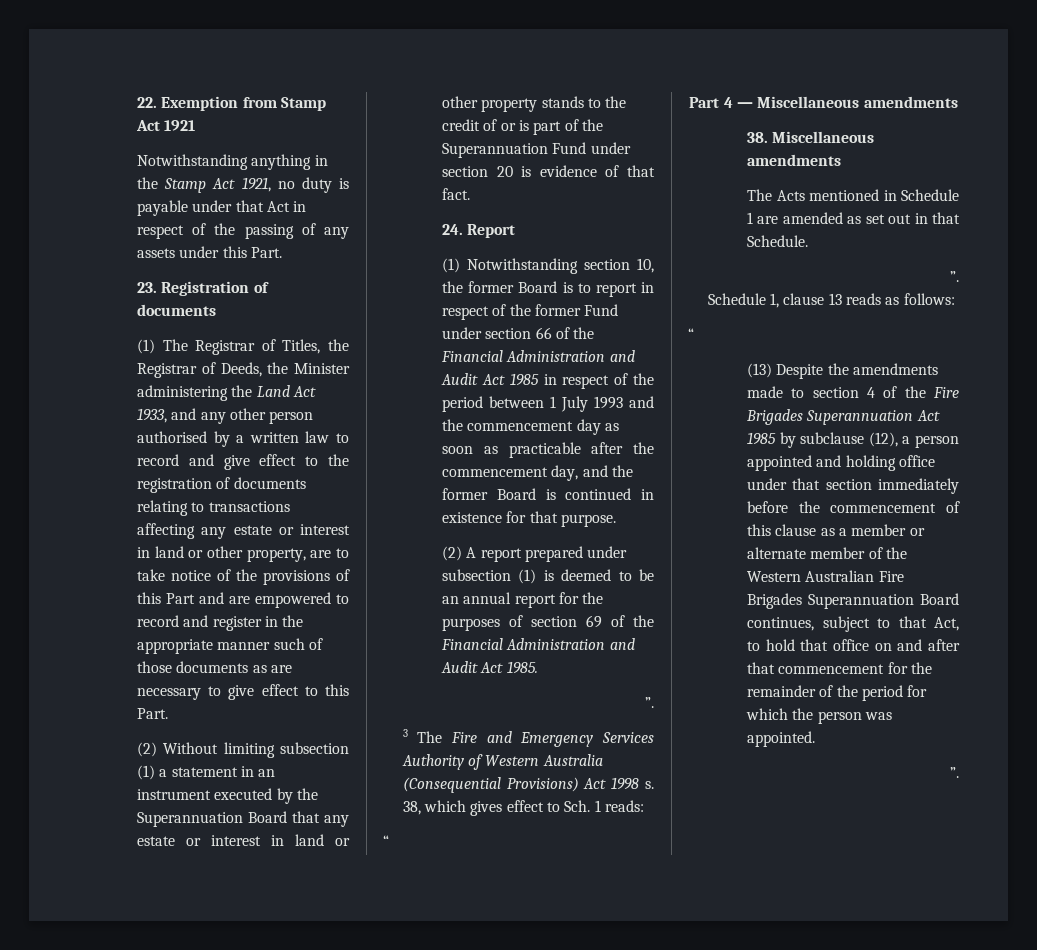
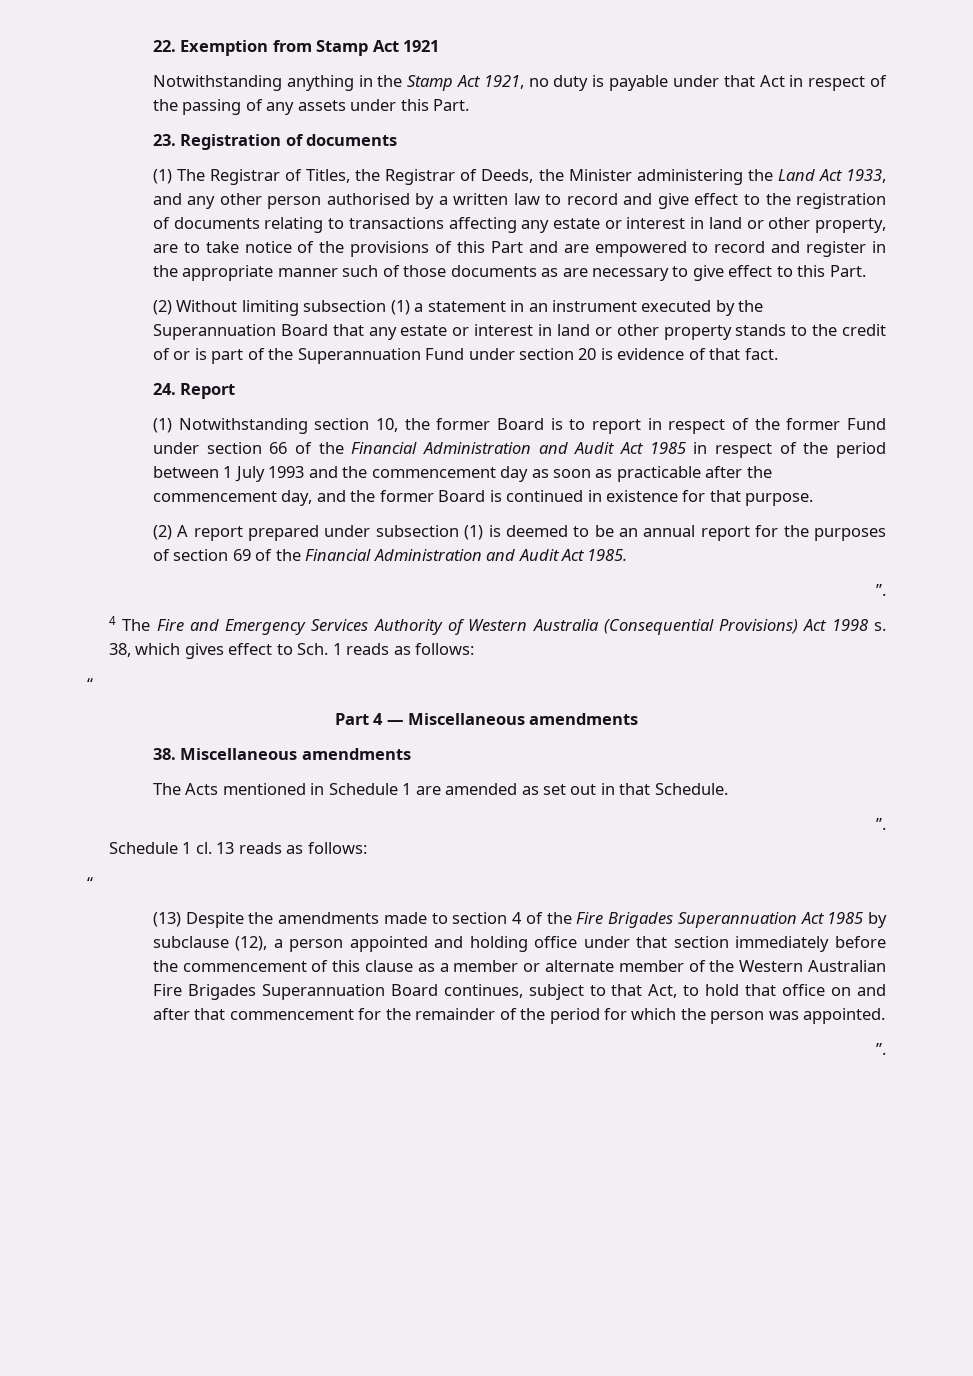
- 3 The Fire and Emergency Services Authority of Western Australia (Consequential Provisions) Act 1998 s.
+ 4 The Fire and Emergency Services Authority of Western Australia (Consequential Provisions) Act 1998 s.
- 38, which gives effect to Sch. 1 reads:
+ 38, which gives effect to Sch. 1 reads as follows:
- Schedule 1, clause 13 reads as follows:
+ Schedule 1 cl. 13 reads as follows:

